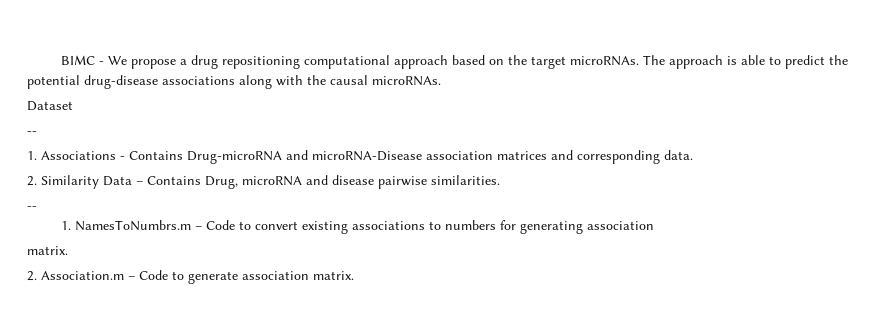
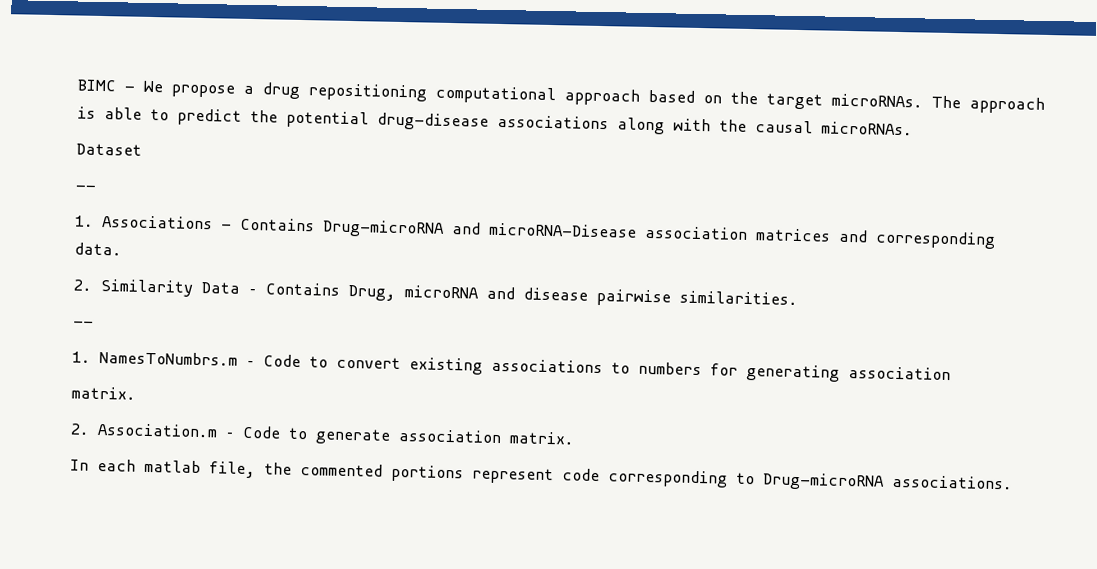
+ In each matlab file, the commented portions represent code corresponding to Drug-microRNA associations.

